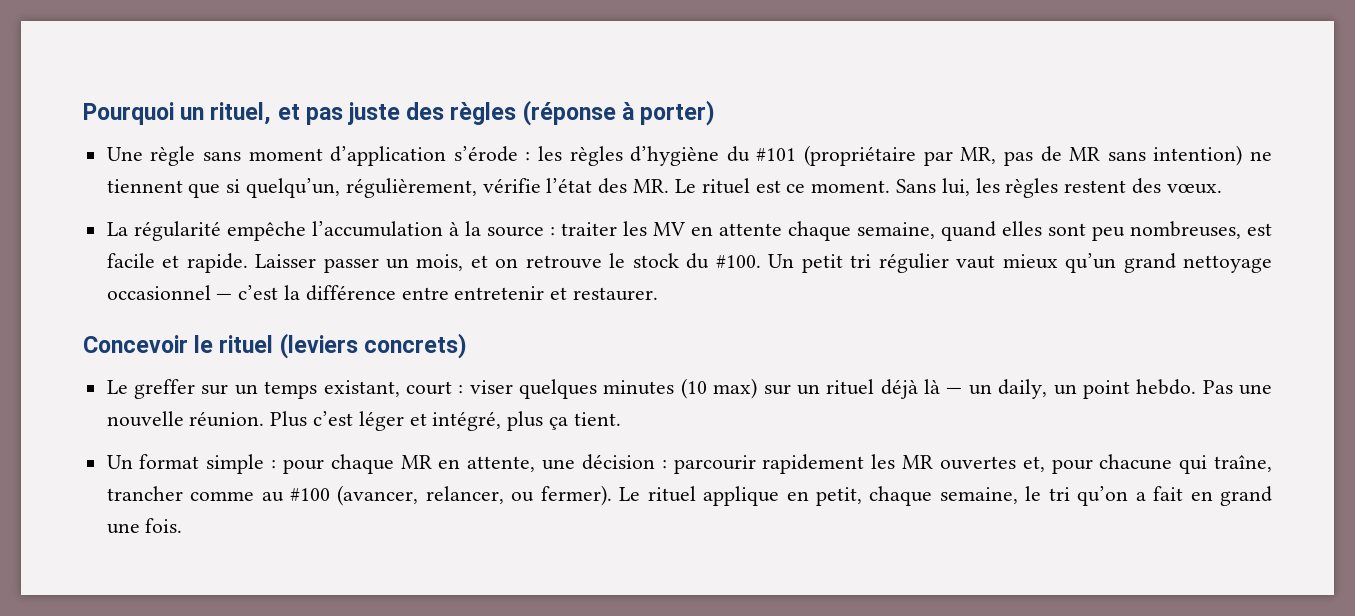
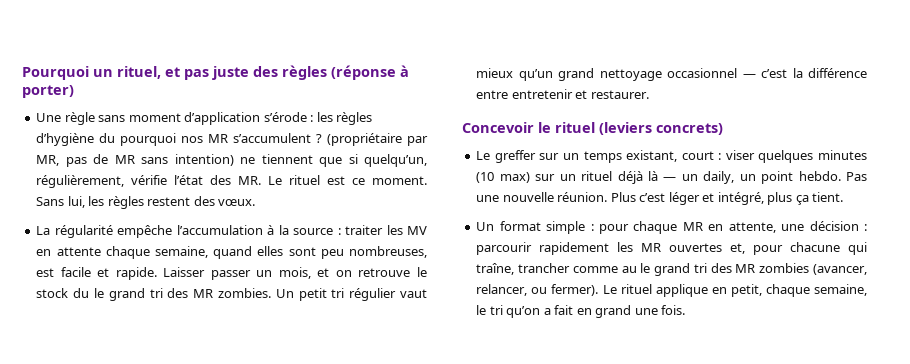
- Une règle sans moment d’application s’érode : les règles d’hygiène du #101 (propriétaire par MR, pas de MR sans intention) ne tiennent que si quelqu’un, régulièrement, vérifie l’état des MR. Le rituel est ce moment.
+ Une règle sans moment d’application s’érode : les règles d’hygiène du pourquoi nos MR s’accumulent ? (propriétaire par MR, pas de MR sans intention) ne tiennent que si quelqu’un, régulièrement, vérifie l’état des MR. Le rituel est ce moment.
- Laisser passer un mois, et on retrouve le stock du #100.
+ Laisser passer un mois, et on retrouve le stock du le grand tri des MR zombies.
- Un format simple : pour chaque MR en attente, une décision : parcourir rapidement les MR ouvertes et, pour chacune qui traîne, trancher comme au #100 (avancer, relancer, ou fermer).
+ Un format simple : pour chaque MR en attente, une décision : parcourir rapidement les MR ouvertes et, pour chacune qui traîne, trancher comme au le grand tri des MR zombies (avancer, relancer, ou fermer).

